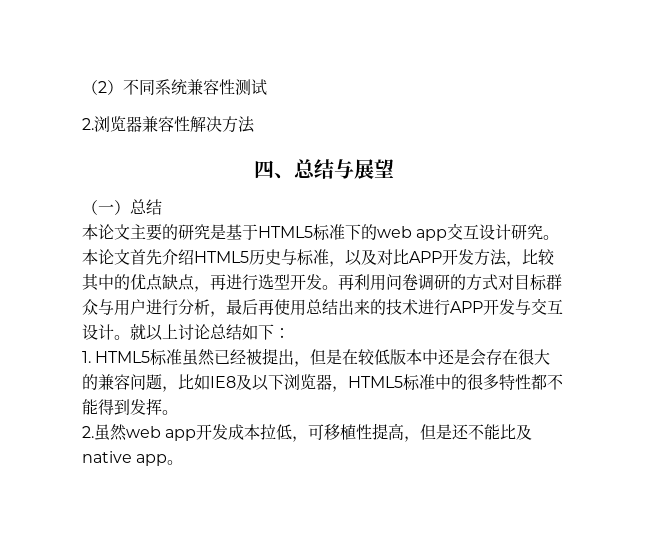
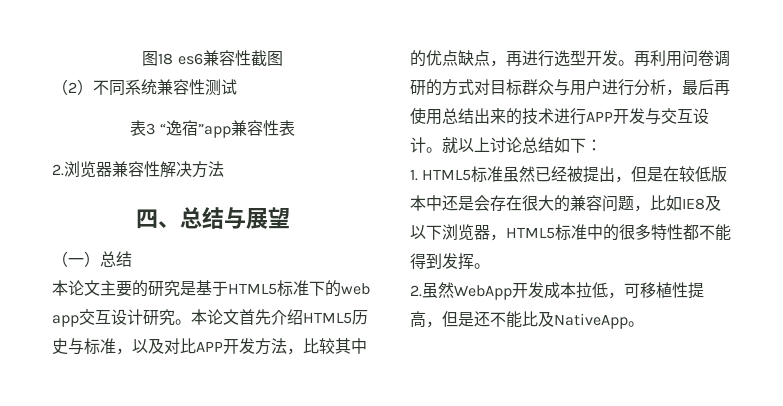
+ 图18 es6兼容性截图
+ 表3 “逸宿”app兼容性表
- 2.虽然web app开发成本拉低，可移植性提高，但是还不能比及native app。
+ 2.虽然WebApp开发成本拉低，可移植性提高，但是还不能比及NativeApp。

